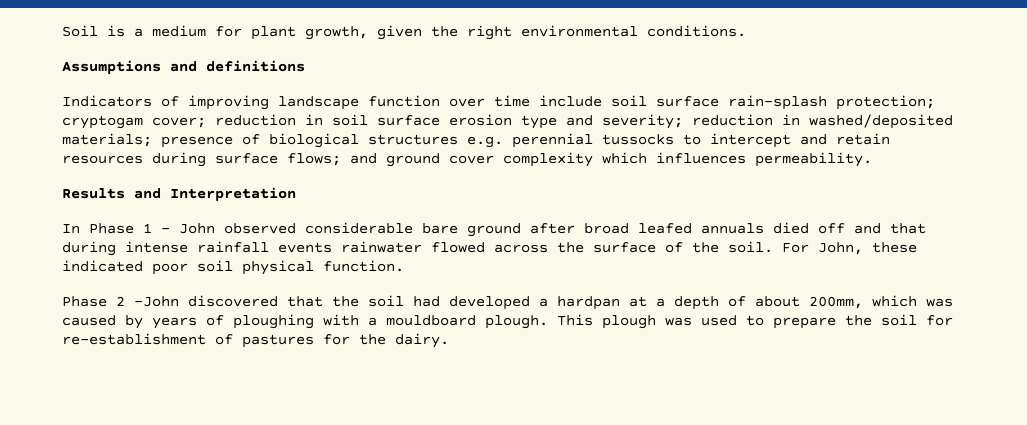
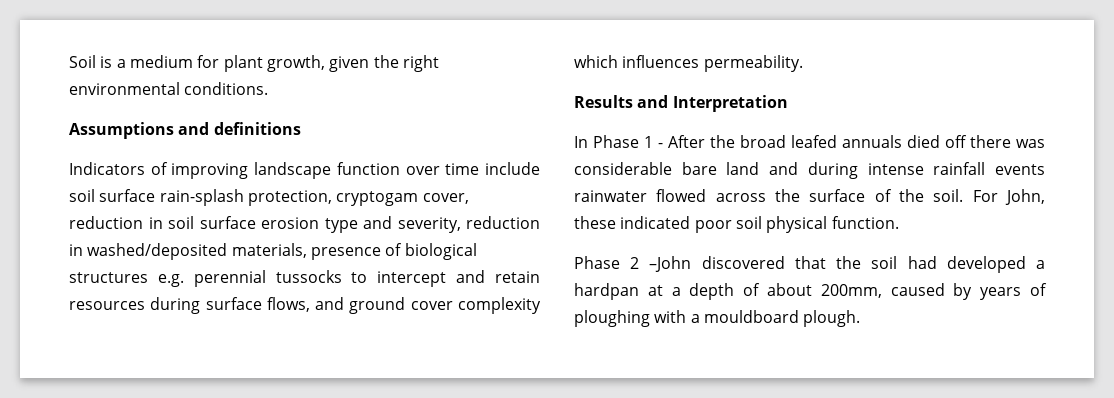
- Indicators of improving landscape function over time include soil surface rain-splash protection; cryptogam cover; reduction in soil surface erosion type and severity; reduction in washed/deposited materials; presence of biological structures e.g. perennial tussocks to intercept and retain resources during surface flows; and ground cover complexity which influences permeability.
+ Indicators of improving landscape function over time include soil surface rain-splash protection, cryptogam cover, reduction in soil surface erosion type and severity, reduction in washed/deposited materials, presence of biological structures e.g. perennial tussocks to intercept and retain resources during surface flows, and ground cover complexity which influences permeability.
- In Phase 1 - John observed considerable bare ground after broad leafed annuals died off and that during intense rainfall events rainwater flowed across the surface of the soil.
+ In Phase 1 - After the broad leafed annuals died off there was considerable bare land and during intense rainfall events rainwater flowed across the surface of the soil.
- Phase 2 –John discovered that the soil had developed a hardpan at a depth of about 200mm, which was caused by years of ploughing with a mouldboard plough. This plough was used to prepare the soil for re-establishment of pastures for the dairy.
+ Phase 2 –John discovered that the soil had developed a hardpan at a depth of about 200mm, caused by years of ploughing with a mouldboard plough.

